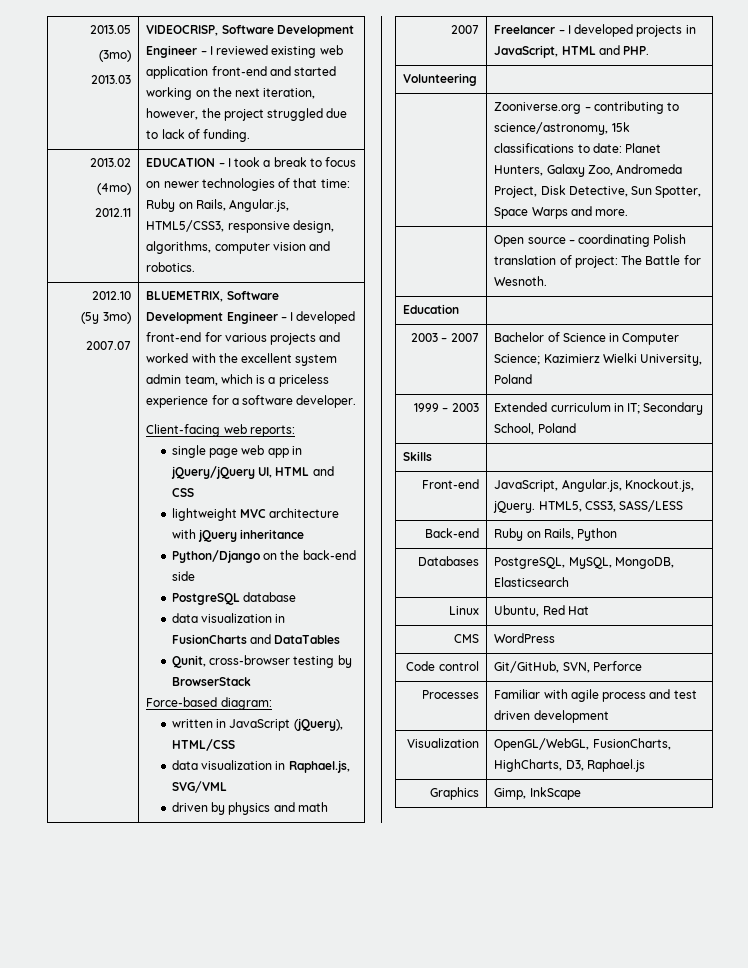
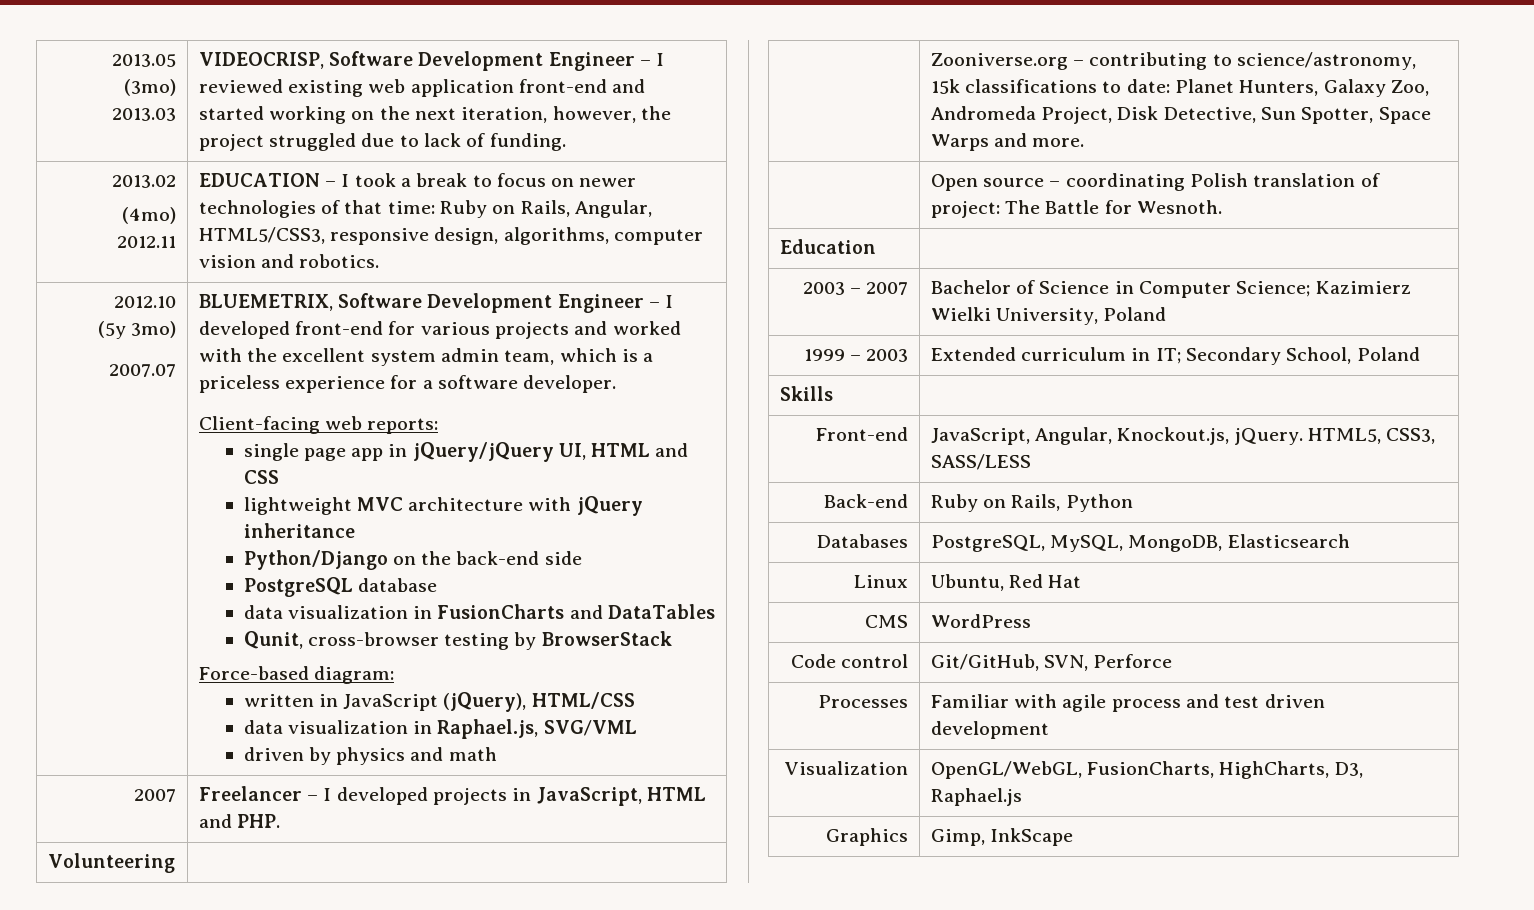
  2013.02
  (4mo)
- 2012.11 | EDUCATION – I took a break to focus on newer technologies of that time: Ruby on Rails, Angular.js, HTML5/CSS3, responsive design, algorithms, computer vision and robotics.
+ 2012.11 | EDUCATION – I took a break to focus on newer technologies of that time: Ruby on Rails, Angular, HTML5/CSS3, responsive design, algorithms, computer vision and robotics.
- single page web app in jQuery/jQuery UI, HTML and CSS
+ single page app in jQuery/jQuery UI, HTML and CSS
- Front-end | JavaScript, Angular.js, Knockout.js, jQuery. HTML5, CSS3, SASS/LESS
+ Front-end | JavaScript, Angular, Knockout.js, jQuery. HTML5, CSS3, SASS/LESS

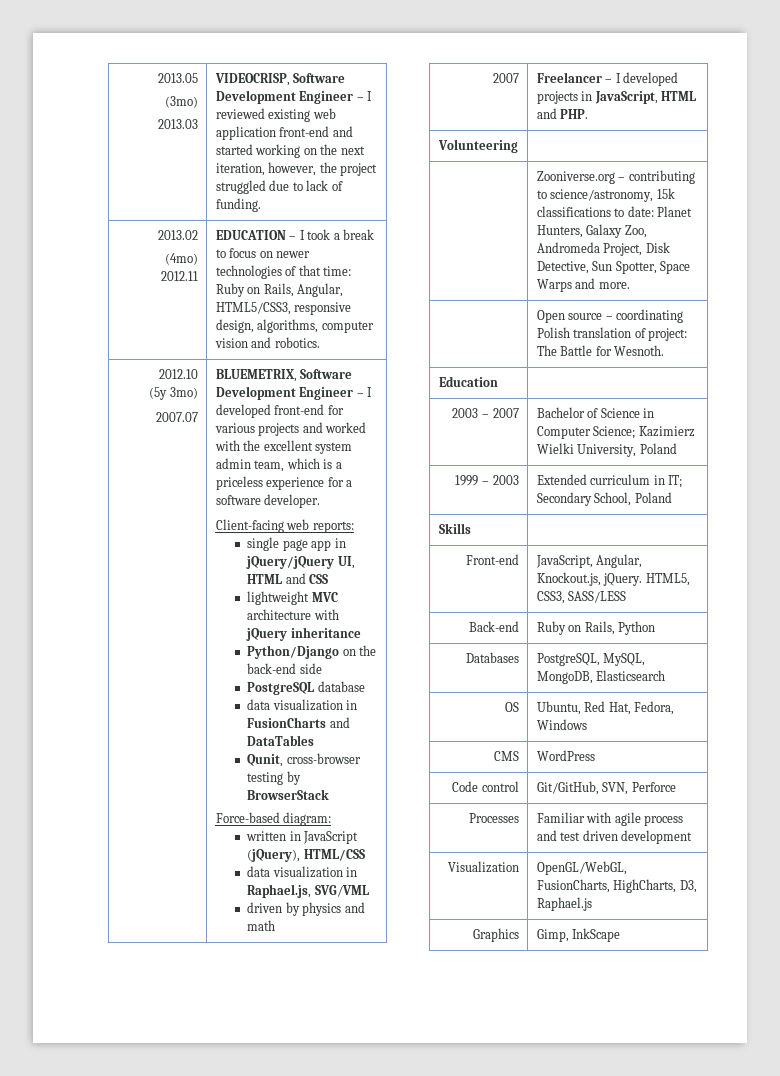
- Linux | Ubuntu, Red Hat
+ OS | Ubuntu, Red Hat, Fedora, Windows

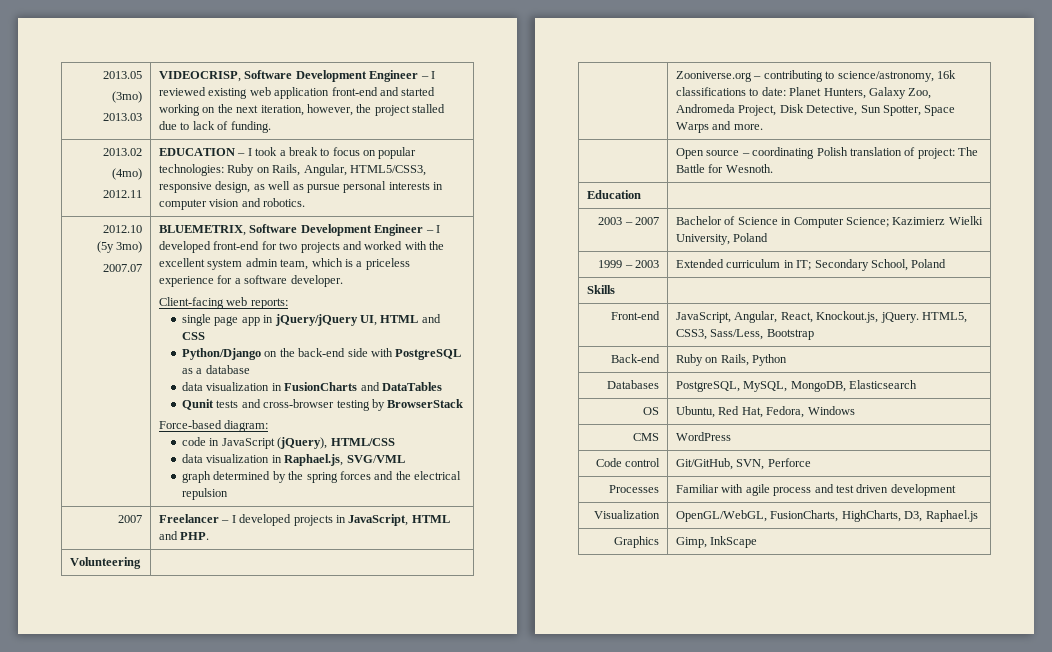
  2013.05
  (3mo)
- 2013.03 | VIDEOCRISP, Software Development Engineer – I reviewed existing web application front-end and started working on the next iteration, however, the project struggled due to lack of funding.
+ 2013.03 | VIDEOCRISP, Software Development Engineer – I reviewed existing web application front-end and started working on the next iteration, however, the project stalled due to lack of funding.
  2013.02
  (4mo)
- 2012.11 | EDUCATION – I took a break to focus on newer technologies of that time: Ruby on Rails, Angular, HTML5/CSS3, responsive design, algorithms, computer vision and robotics.
+ 2012.11 | EDUCATION – I took a break to focus on popular technologies: Ruby on Rails, Angular, HTML5/CSS3, responsive design, as well as pursue personal interests in computer vision and robotics.
- BLUEMETRIX, Software Development Engineer – I developed front-end for various projects and worked with the excellent system admin team, which is a priceless experience for a software developer.
+ BLUEMETRIX, Software Development Engineer – I developed front-end for two projects and worked with the excellent system admin team, which is a priceless experience for a software developer.
- lightweight MVC architecture with jQuery inheritance
- Python/Django on the back-end side
- PostgreSQL database
+ Python/Django on the back-end side with PostgreSQL as a database
- Qunit, cross-browser testing by BrowserStack
+ Qunit tests and cross-browser testing by BrowserStack
- written in JavaScript (jQuery), HTML/CSS
+ code in JavaScript (jQuery), HTML/CSS
- driven by physics and math
+ graph determined by the spring forces and the electrical repulsion
- | Zooniverse.org – contributing to science/astronomy, 15k classifications to date: Planet Hunters, Galaxy Zoo, Andromeda Project, Disk Detective, Sun Spotter, Space Warps and more.
+ | Zooniverse.org – contributing to science/astronomy, 16k classifications to date: Planet Hunters, Galaxy Zoo, Andromeda Project, Disk Detective, Sun Spotter, Space Warps and more.
- Front-end | JavaScript, Angular, Knockout.js, jQuery. HTML5, CSS3, SASS/LESS
+ Front-end | JavaScript, Angular, React, Knockout.js, jQuery. HTML5, CSS3, Sass/Less, Bootstrap

